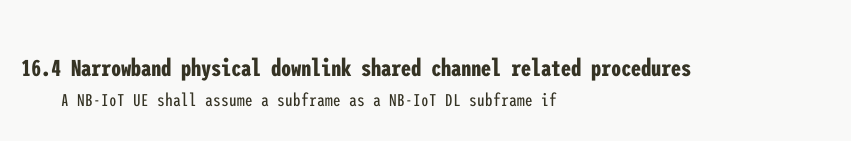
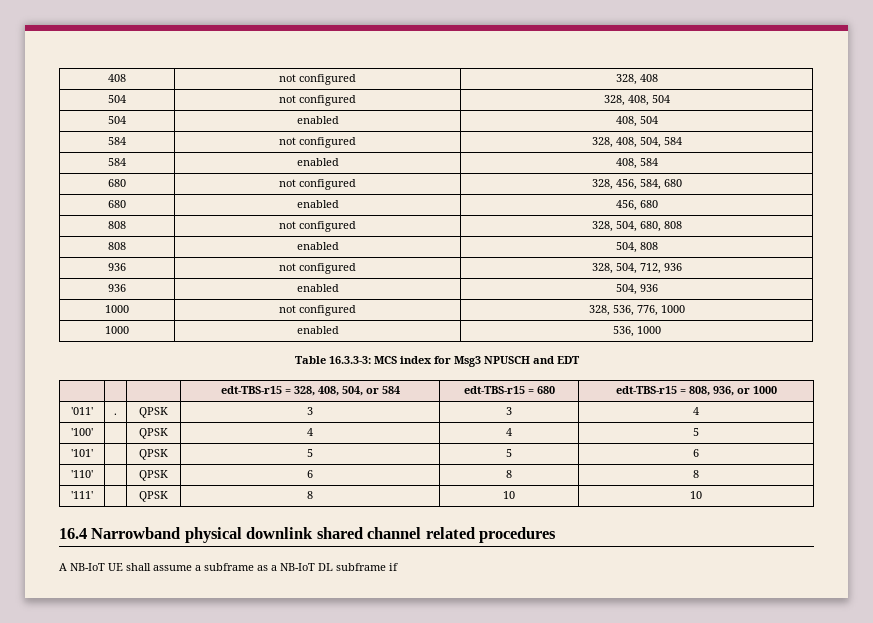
+ 408 | not configured | 328, 408
+ 504 | not configured | 328, 408, 504
+ 504 | enabled | 408, 504
+ 584 | not configured | 328, 408, 504, 584
+ 584 | enabled | 408, 584
+ 680 | not configured | 328, 456, 584, 680
+ 680 | enabled | 456, 680
+ 808 | not configured | 328, 504, 680, 808
+ 808 | enabled | 504, 808
+ 936 | not configured | 328, 504, 712, 936
+ 936 | enabled | 504, 936
+ 1000 | not configured | 328, 536, 776, 1000
+ 1000 | enabled | 536, 1000
+ Table 16.3.3-3: MCS index for Msg3 NPUSCH and EDT
+ | | | edt-TBS-r15 = 328, 408, 504, or 584 | edt-TBS-r15 = 680 | edt-TBS-r15 = 808, 936, or 1000
+ '011' | . | QPSK | 3 | 3 | 4
+ '100' | | QPSK | 4 | 4 | 5
+ '101' | | QPSK | 5 | 5 | 6
+ '110' | | QPSK | 6 | 8 | 8
+ '111' | | QPSK | 8 | 10 | 10

